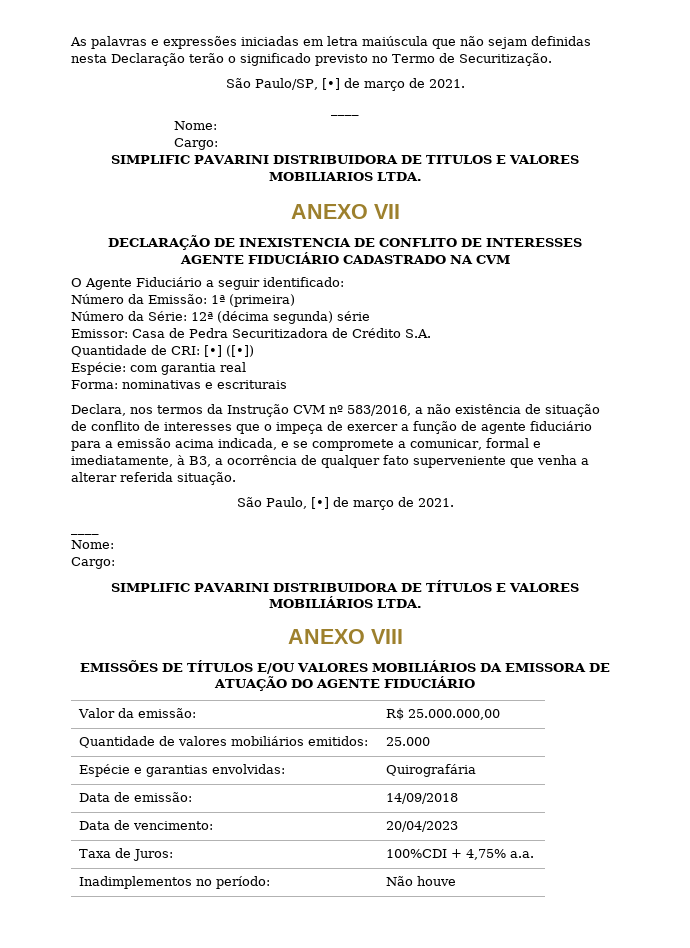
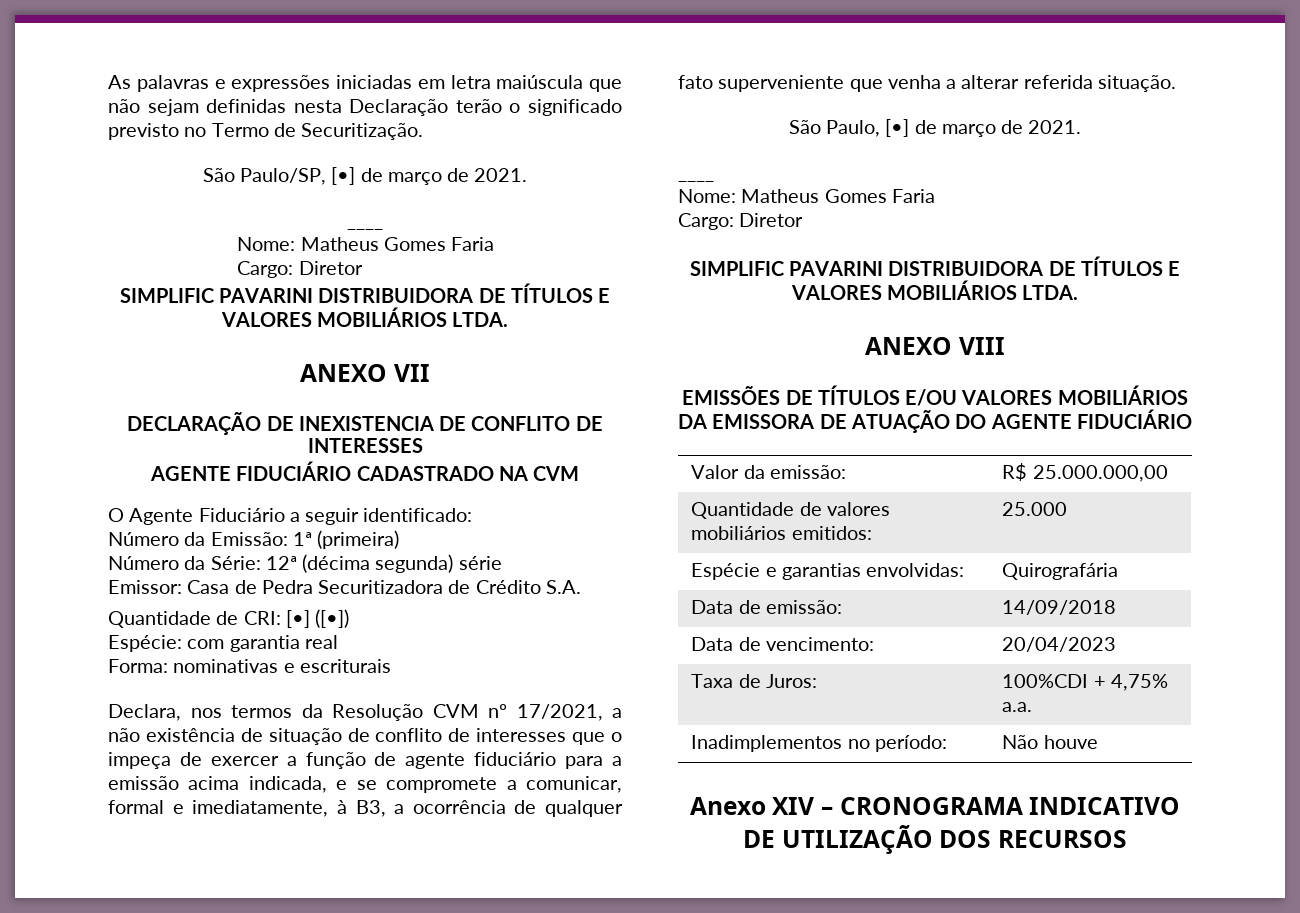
  São Paulo/SP, [•] de março de 2021.
  ____
- Nome:
- Cargo:
- SIMPLIFIC PAVARINI DISTRIBUIDORA DE TITULOS E VALORES MOBILIARIOS LTDA.
+ Nome: Matheus Gomes Faria
+ Cargo: Diretor
+ SIMPLIFIC PAVARINI DISTRIBUIDORA DE TÍTULOS E VALORES MOBILIÁRIOS LTDA.
- Declara, nos termos da Instrução CVM nº 583/2016, a não existência de situação de conflito de interesses que o impeça de exercer a função de agente fiduciário para a emissão acima indicada, e se compromete a comunicar, formal e imediatamente, à B3, a ocorrência de qualquer fato superveniente que venha a alterar referida situação.
+ Declara, nos termos da Resolução CVM nº 17/2021, a não existência de situação de conflito de interesses que o impeça de exercer a função de agente fiduciário para a emissão acima indicada, e se compromete a comunicar, formal e imediatamente, à B3, a ocorrência de qualquer fato superveniente que venha a alterar referida situação.
  São Paulo, [•] de março de 2021.
  ____
- Nome:
- Cargo:
+ Nome: Matheus Gomes Faria
+ Cargo: Diretor
+ Anexo XIV – CRONOGRAMA INDICATIVO DE UTILIZAÇÃO DOS RECURSOS

